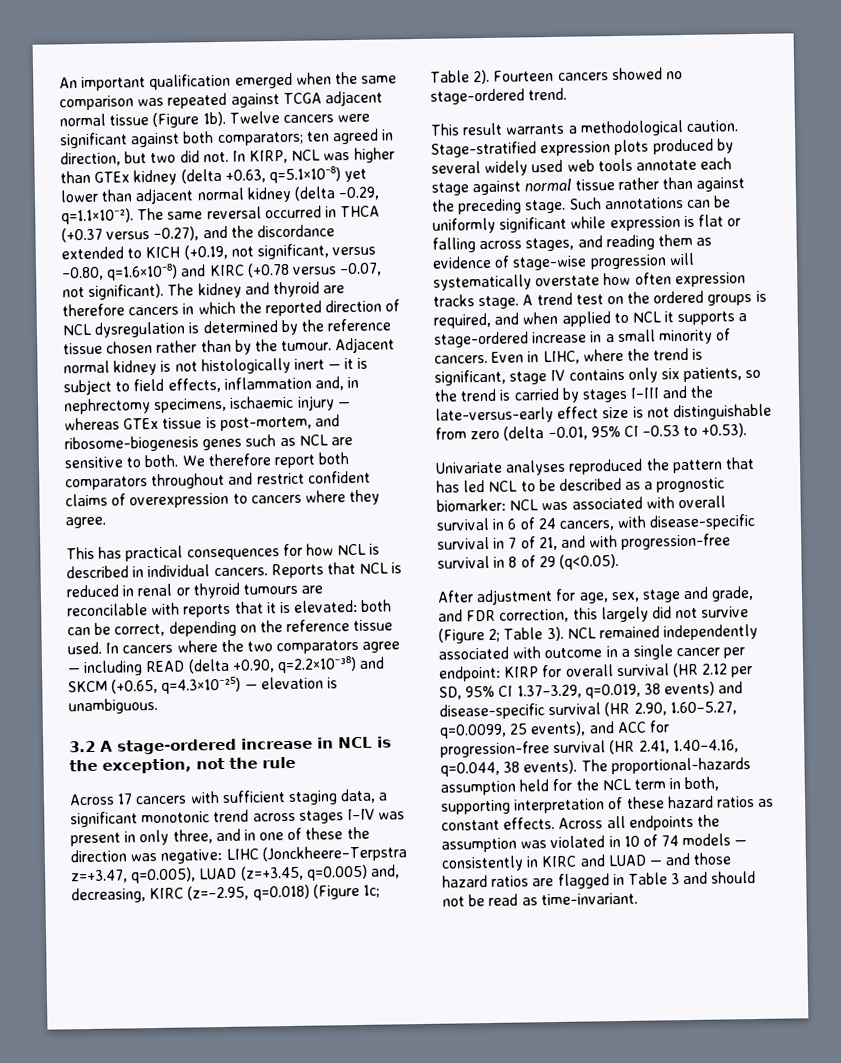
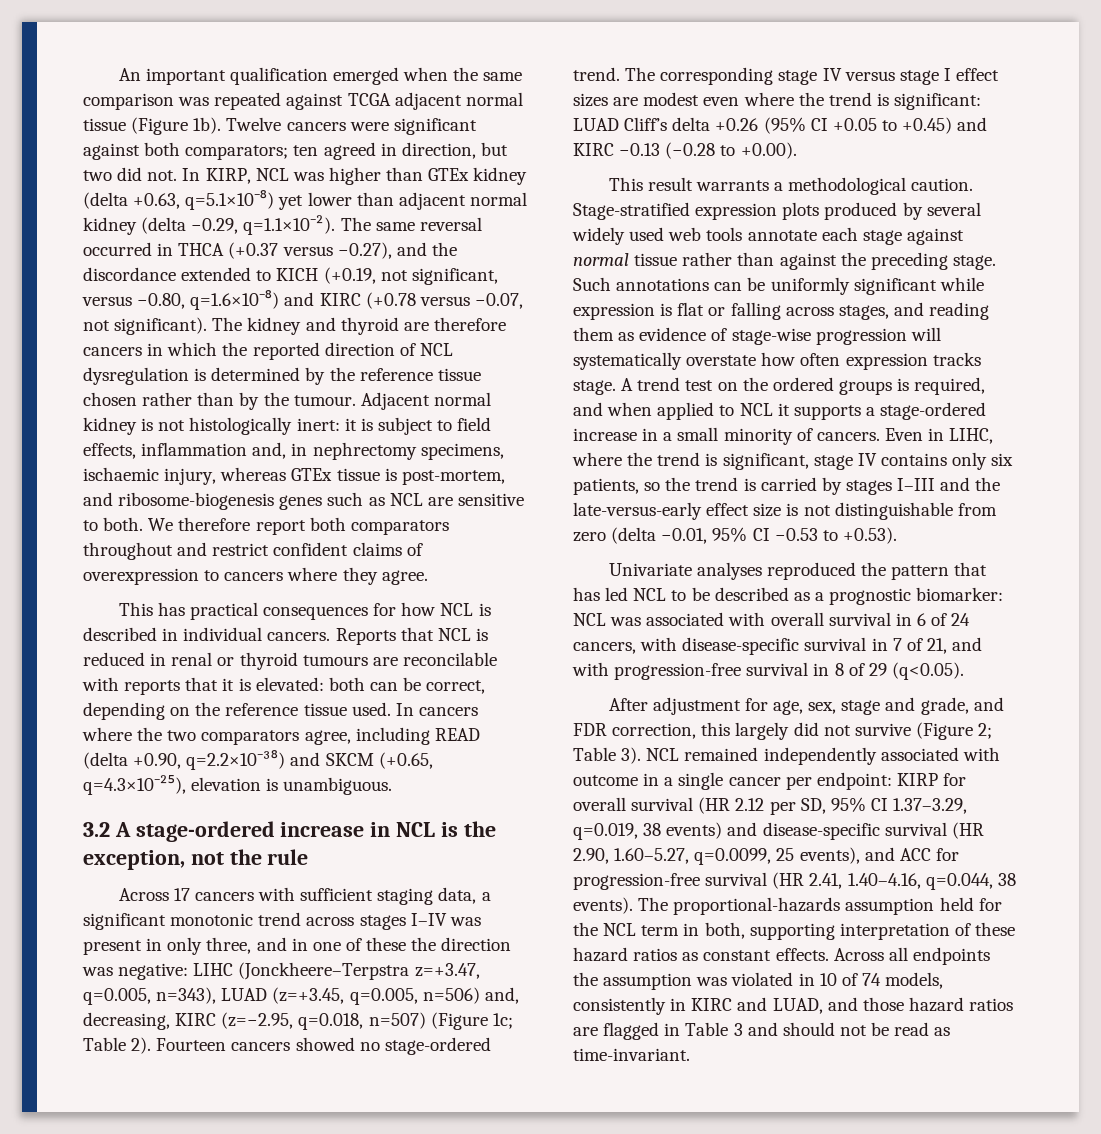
- Adjacent normal kidney is not histologically inert — it is subject to field effects, inflammation and, in nephrectomy specimens, ischaemic injury — whereas GTEx tissue is post-mortem, and ribosome-biogenesis genes such as NCL are sensitive to both.
+ Adjacent normal kidney is not histologically inert: it is subject to field effects, inflammation and, in nephrectomy specimens, ischaemic injury, whereas GTEx tissue is post-mortem, and ribosome-biogenesis genes such as NCL are sensitive to both.
- In cancers where the two comparators agree — including READ (delta +0.90, q=2.2×10⁻³⁸) and SKCM (+0.65, q=4.3×10⁻²⁵) — elevation is unambiguous.
+ In cancers where the two comparators agree, including READ (delta +0.90, q=2.2×10⁻³⁸) and SKCM (+0.65, q=4.3×10⁻²⁵), elevation is unambiguous.
- Across 17 cancers with sufficient staging data, a significant monotonic trend across stages I–IV was present in only three, and in one of these the direction was negative: LIHC (Jonckheere–Terpstra z=+3.47, q=0.005), LUAD (z=+3.45, q=0.005) and, decreasing, KIRC (z=−2.95, q=0.018) (Figure 1c; Table 2).
+ Across 17 cancers with sufficient staging data, a significant monotonic trend across stages I–IV was present in only three, and in one of these the direction was negative: LIHC (Jonckheere–Terpstra z=+3.47, q=0.005, n=343), LUAD (z=+3.45, q=0.005, n=506) and, decreasing, KIRC (z=−2.95, q=0.018, n=507) (Figure 1c; Table 2).
+ The corresponding stage IV versus stage I effect sizes are modest even where the trend is significant: LUAD Cliff’s delta +0.26 (95% CI +0.05 to +0.45) and KIRC −0.13 (−0.28 to +0.00).
- Across all endpoints the assumption was violated in 10 of 74 models — consistently in KIRC and LUAD — and those hazard ratios are flagged in Table 3 and should not be read as time-invariant.
+ Across all endpoints the assumption was violated in 10 of 74 models, consistently in KIRC and LUAD, and those hazard ratios are flagged in Table 3 and should not be read as time-invariant.

